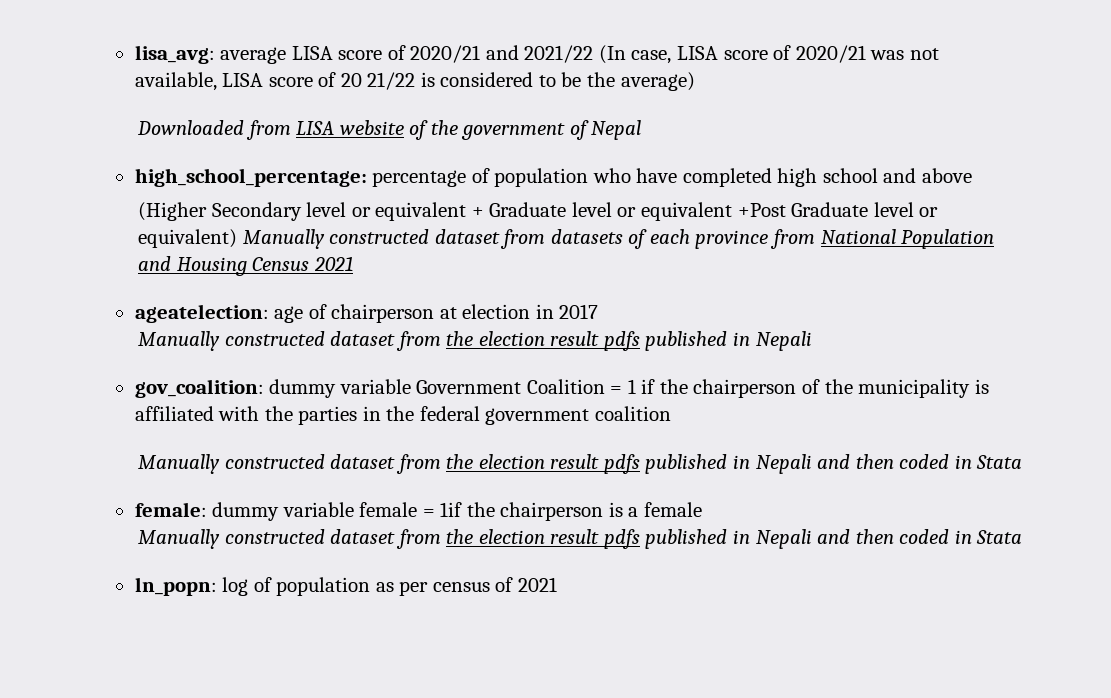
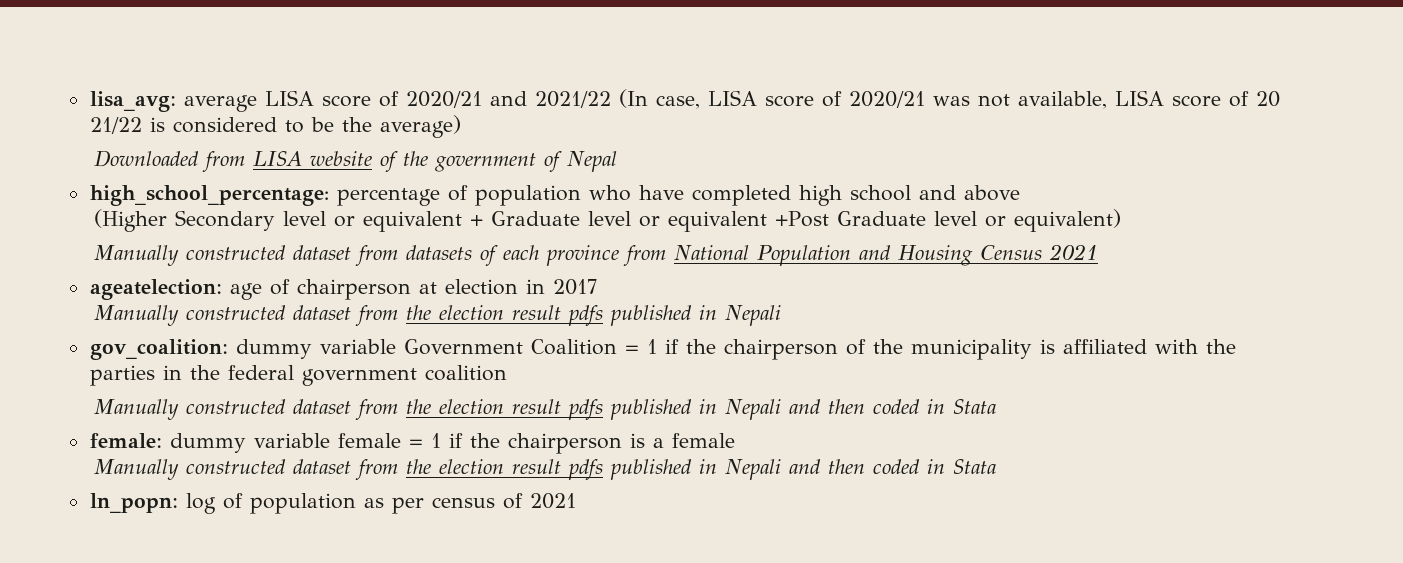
- (Higher Secondary level or equivalent + Graduate level or equivalent +Post Graduate level or equivalent) Manually constructed dataset from datasets of each province from National Population and Housing Census 2021
+ (Higher Secondary level or equivalent + Graduate level or equivalent +Post Graduate level or equivalent)
+ Manually constructed dataset from datasets of each province from National Population and Housing Census 2021
- female: dummy variable female = 1if the chairperson is a female
+ female: dummy variable female = 1 if the chairperson is a female

